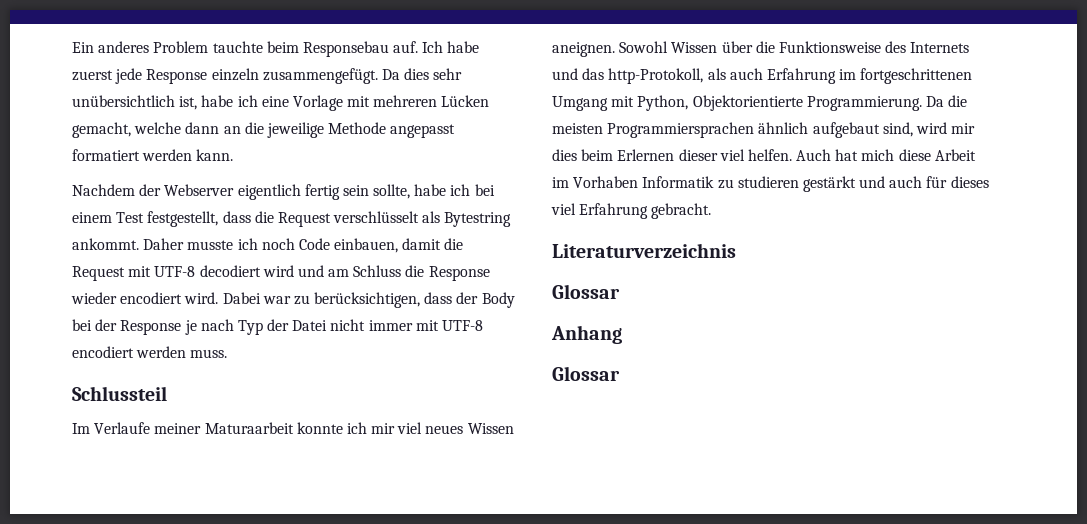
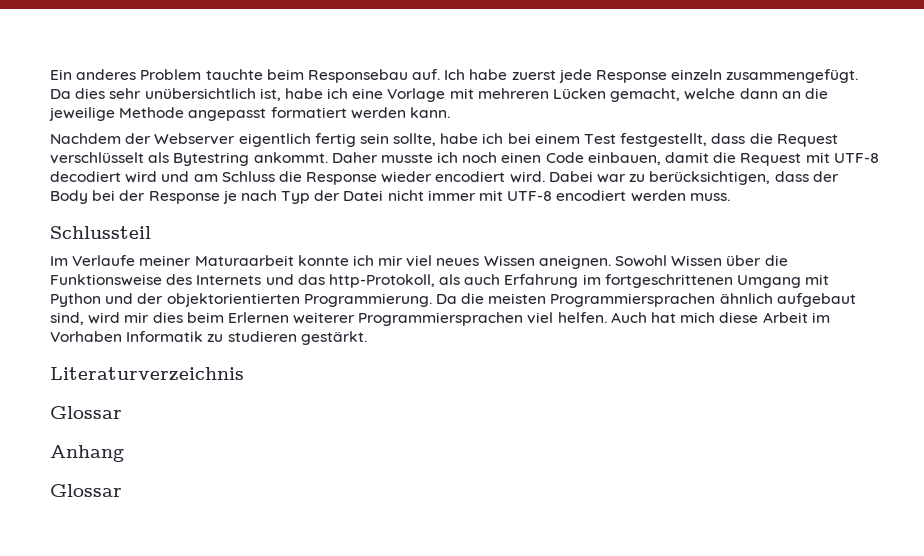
- Daher musste ich noch Code einbauen, damit die Request mit UTF-8 decodiert wird und am Schluss die Response wieder encodiert wird.
+ Daher musste ich noch einen Code einbauen, damit die Request mit UTF-8 decodiert wird und am Schluss die Response wieder encodiert wird.
- Sowohl Wissen über die Funktionsweise des Internets und das http-Protokoll, als auch Erfahrung im fortgeschrittenen Umgang mit Python, Objektorientierte Programmierung.
+ Sowohl Wissen über die Funktionsweise des Internets und das http-Protokoll, als auch Erfahrung im fortgeschrittenen Umgang mit Python und der objektorientierten Programmierung.
- Da die meisten Programmiersprachen ähnlich aufgebaut sind, wird mir dies beim Erlernen dieser viel helfen.
+ Da die meisten Programmiersprachen ähnlich aufgebaut sind, wird mir dies beim Erlernen weiterer Programmiersprachen viel helfen.
- Auch hat mich diese Arbeit im Vorhaben Informatik zu studieren gestärkt und auch für dieses viel Erfahrung gebracht.
+ Auch hat mich diese Arbeit im Vorhaben Informatik zu studieren gestärkt.

